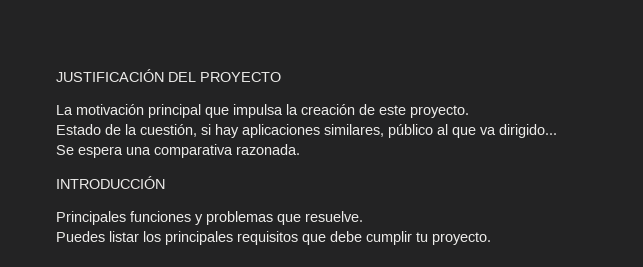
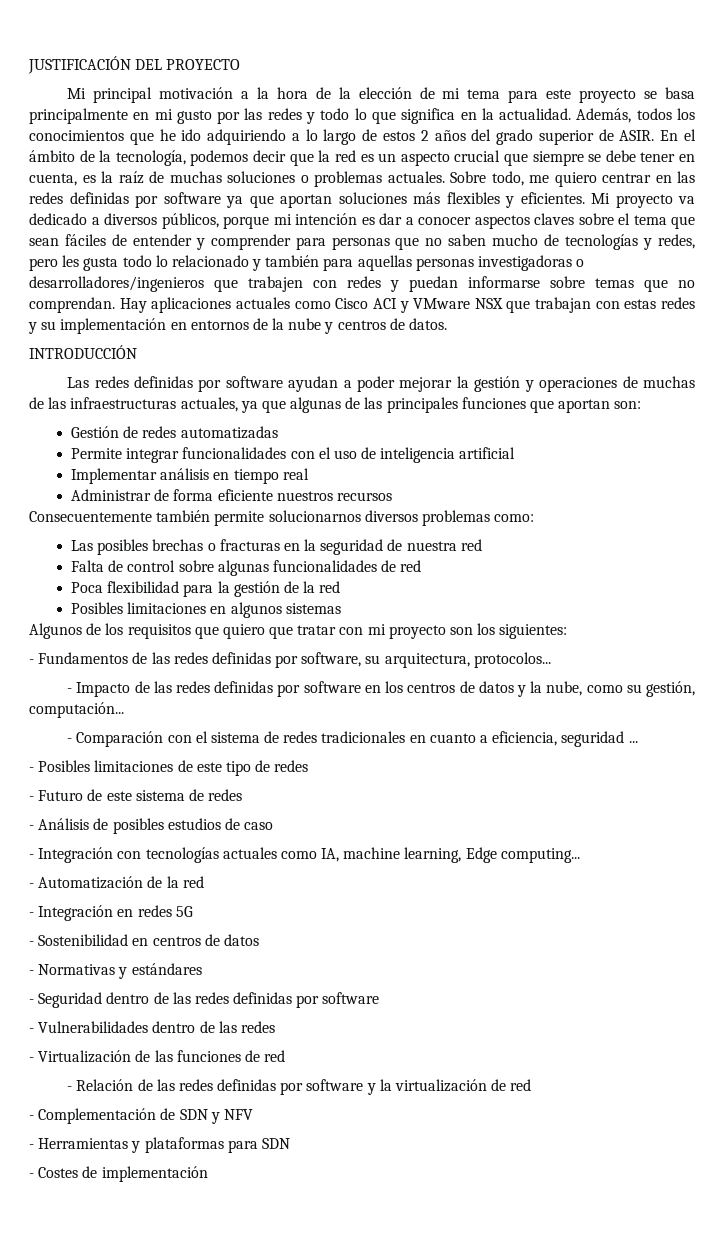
- La motivación principal que impulsa la creación de este proyecto.
- Estado de la cuestión, si hay aplicaciones similares, público al que va dirigido...
- Se espera una comparativa razonada.
+ Mi principal motivación a la hora de la elección de mi tema para este proyecto se basa principalmente en mi gusto por las redes y todo lo que significa en la actualidad. Además, todos los conocimientos que he ido adquiriendo a lo largo de estos 2 años del grado superior de ASIR. En el ámbito de la tecnología, podemos decir que la red es un aspecto crucial que siempre se debe tener en cuenta, es la raíz de muchas soluciones o problemas actuales. Sobre todo, me quiero centrar en las redes definidas por software ya que aportan soluciones más flexibles y eficientes. Mi proyecto va dedicado a diversos públicos, porque mi intención es dar a conocer aspectos claves sobre el tema que sean fáciles de entender y comprender para personas que no saben mucho de tecnologías y redes, pero les gusta todo lo relacionado y también para aquellas personas investigadoras o desarrolladores/ingenieros que trabajen con redes y puedan informarse sobre temas que no comprendan. Hay aplicaciones actuales como Cisco ACI y VMware NSX que trabajan con estas redes y su implementación en entornos de la nube y centros de datos.
  INTRODUCCIÓN
- Principales funciones y problemas que resuelve.
- Puedes listar los principales requisitos que debe cumplir tu proyecto.
+ Las redes definidas por software ayudan a poder mejorar la gestión y operaciones de muchas de las infraestructuras actuales, ya que algunas de las principales funciones que aportan son:
+ Gestión de redes automatizadas
+ Permite integrar funcionalidades con el uso de inteligencia artificial
+ Implementar análisis en tiempo real
+ Administrar de forma eficiente nuestros recursos
+ Consecuentemente también permite solucionarnos diversos problemas como:
+ Las posibles brechas o fracturas en la seguridad de nuestra red
+ Falta de control sobre algunas funcionalidades de red
+ Poca flexibilidad para la gestión de la red
+ Posibles limitaciones en algunos sistemas
+ Algunos de los requisitos que quiero que tratar con mi proyecto son los siguientes:
+ - Fundamentos de las redes definidas por software, su arquitectura, protocolos...
+ - Impacto de las redes definidas por software en los centros de datos y la nube, como su gestión, computación...
+ - Comparación con el sistema de redes tradicionales en cuanto a eficiencia, seguridad ...
+ - Posibles limitaciones de este tipo de redes
+ - Futuro de este sistema de redes
+ - Análisis de posibles estudios de caso
+ - Integración con tecnologías actuales como IA, machine learning, Edge computing...
+ - Automatización de la red
+ - Integración en redes 5G
+ - Sostenibilidad en centros de datos
+ - Normativas y estándares
+ - Seguridad dentro de las redes definidas por software
+ - Vulnerabilidades dentro de las redes
+ - Virtualización de las funciones de red
+ - Relación de las redes definidas por software y la virtualización de red
+ - Complementación de SDN y NFV
+ - Herramientas y plataformas para SDN
+ - Costes de implementación

